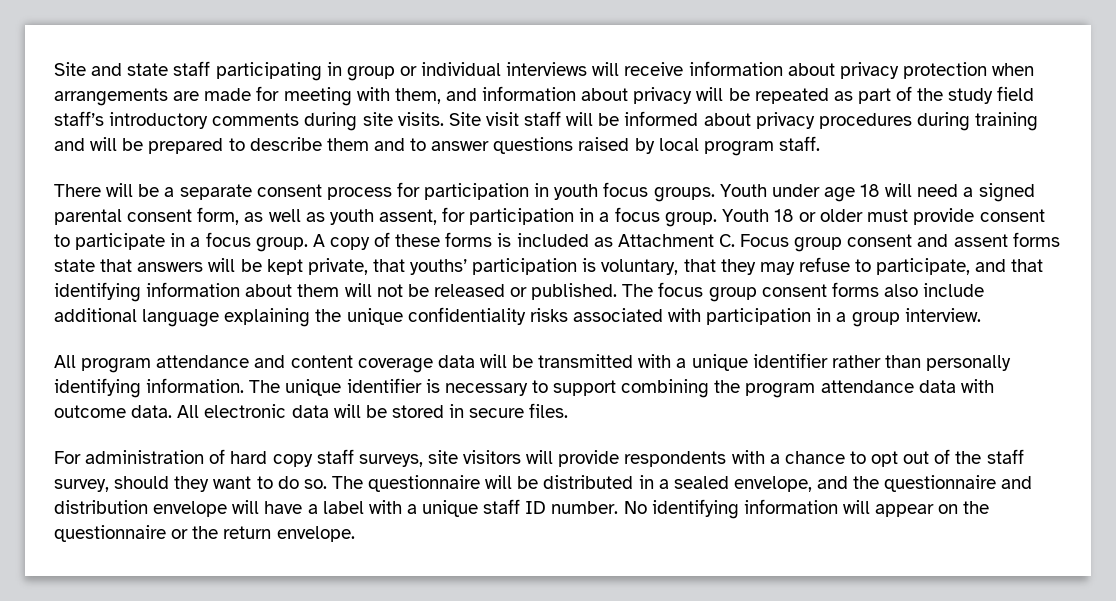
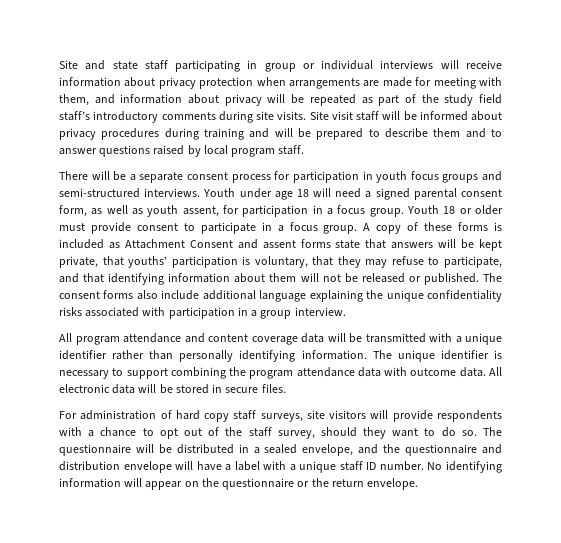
- There will be a separate consent process for participation in youth focus groups.
+ There will be a separate consent process for participation in youth focus groups and semi-structured interviews.
- A copy of these forms is included as Attachment C. Focus group consent and assent forms state that answers will be kept private, that youths’ participation is voluntary, that they may refuse to participate, and that identifying information about them will not be released or published.
+ A copy of these forms is included as Attachment Consent and assent forms state that answers will be kept private, that youths’ participation is voluntary, that they may refuse to participate, and that identifying information about them will not be released or published.
- The focus group consent forms also include additional language explaining the unique confidentiality risks associated with participation in a group interview.
+ The consent forms also include additional language explaining the unique confidentiality risks associated with participation in a group interview.

